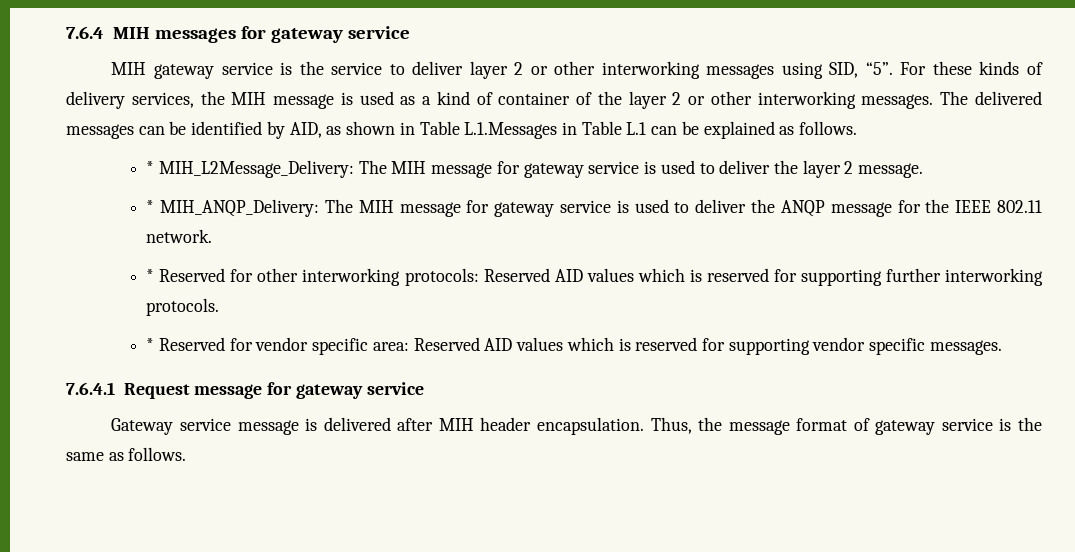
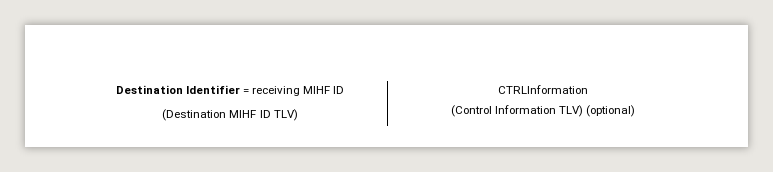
- 7.6.4 MIH messages for gateway service
- MIH gateway service is the service to deliver layer 2 or other interworking messages using SID, “5”. For these kinds of delivery services, the MIH message is used as a kind of container of the layer 2 or other interworking messages. The delivered messages can be identified by AID, as shown in Table L.1.Messages in Table L.1 can be explained as follows.
- * MIH_L2Message_Delivery: The MIH message for gateway service is used to deliver the layer 2 message.
- * MIH_ANQP_Delivery: The MIH message for gateway service is used to deliver the ANQP message for the IEEE 802.11 network.
- * Reserved for other interworking protocols: Reserved AID values which is reserved for supporting further interworking protocols.
- * Reserved for vendor specific area: Reserved AID values which is reserved for supporting vendor specific messages.
- 7.6.4.1 Request message for gateway service
- Gateway service message is delivered after MIH header encapsulation. Thus, the message format of gateway service is the same as follows.
+ Destination Identifier = receiving MIHF ID
+ (Destination MIHF ID TLV)
+ CTRLInformation
+ (Control Information TLV) (optional)

